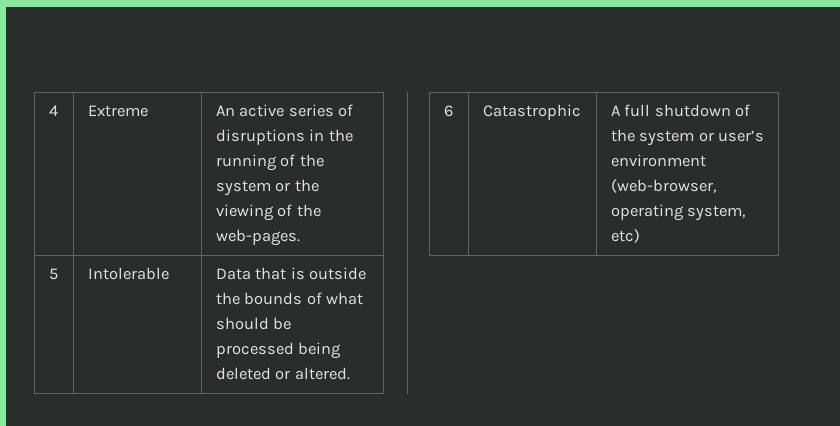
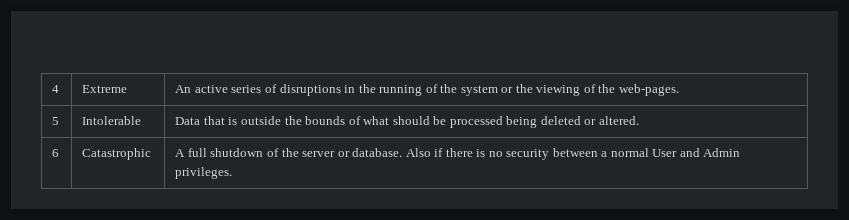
- 6 | Catastrophic | A full shutdown of the system or user’s environment (web-browser, operating system, etc)
+ 6 | Catastrophic | A full shutdown of the server or database. Also if there is no security between a normal User and Admin privileges.

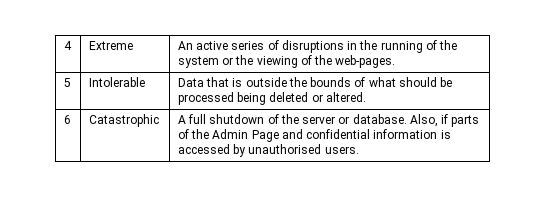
- 6 | Catastrophic | A full shutdown of the server or database. Also if there is no security between a normal User and Admin privileges.
+ 6 | Catastrophic | A full shutdown of the server or database. Also, if parts of the Admin Page and confidential information is accessed by unauthorised users.

